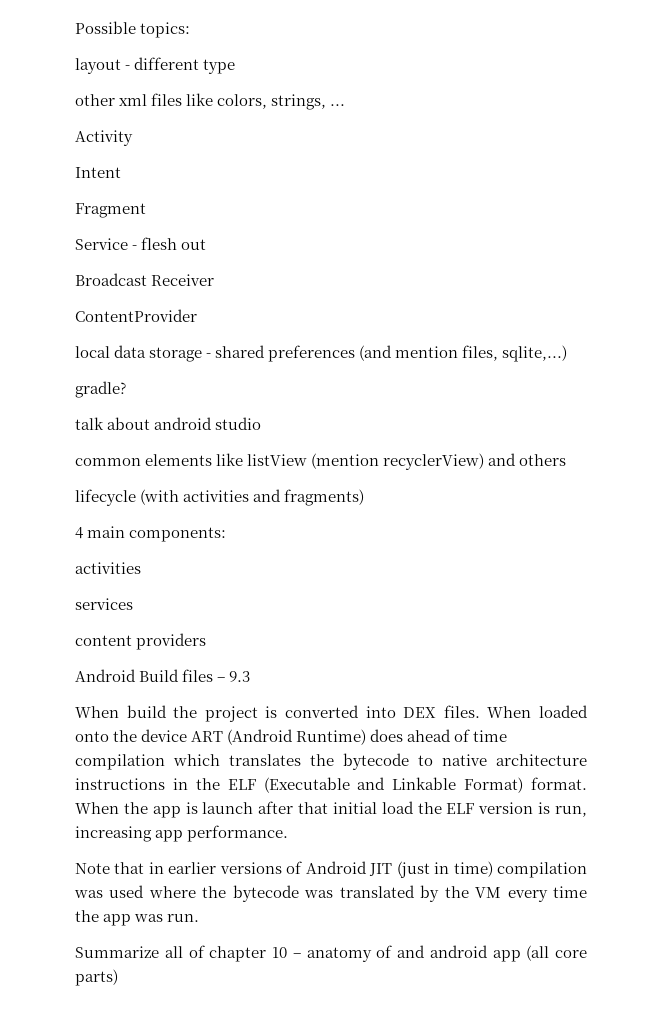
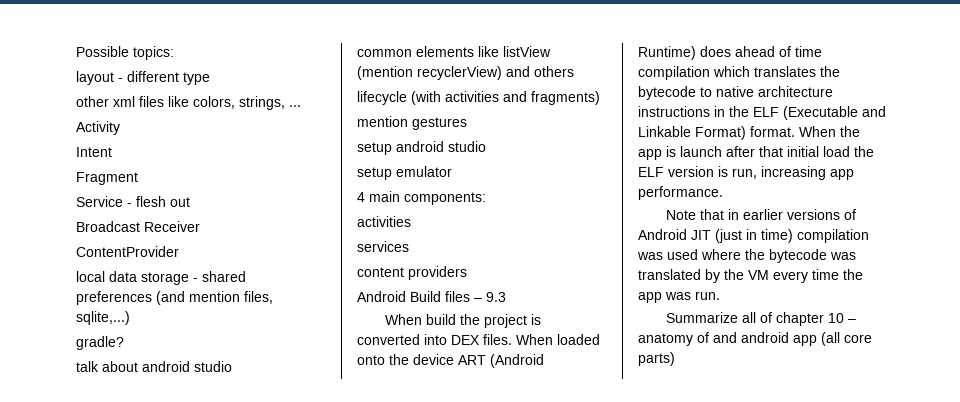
+ mention gestures
+ setup android studio
+ setup emulator

